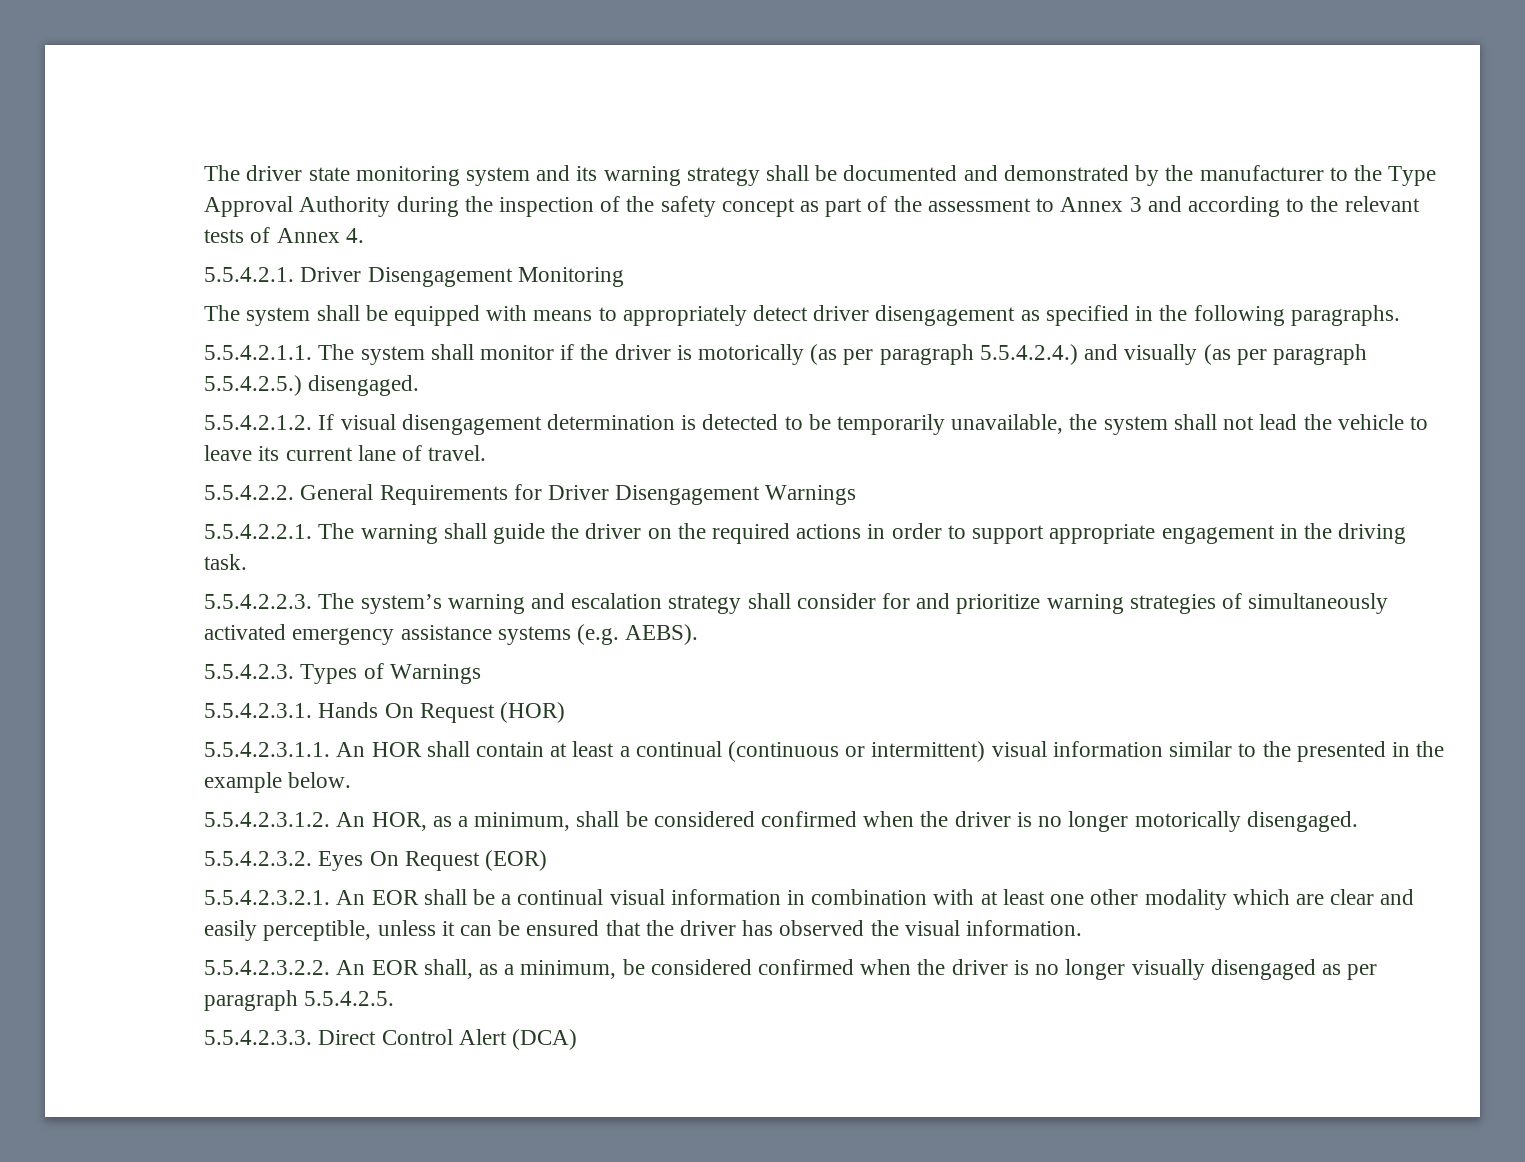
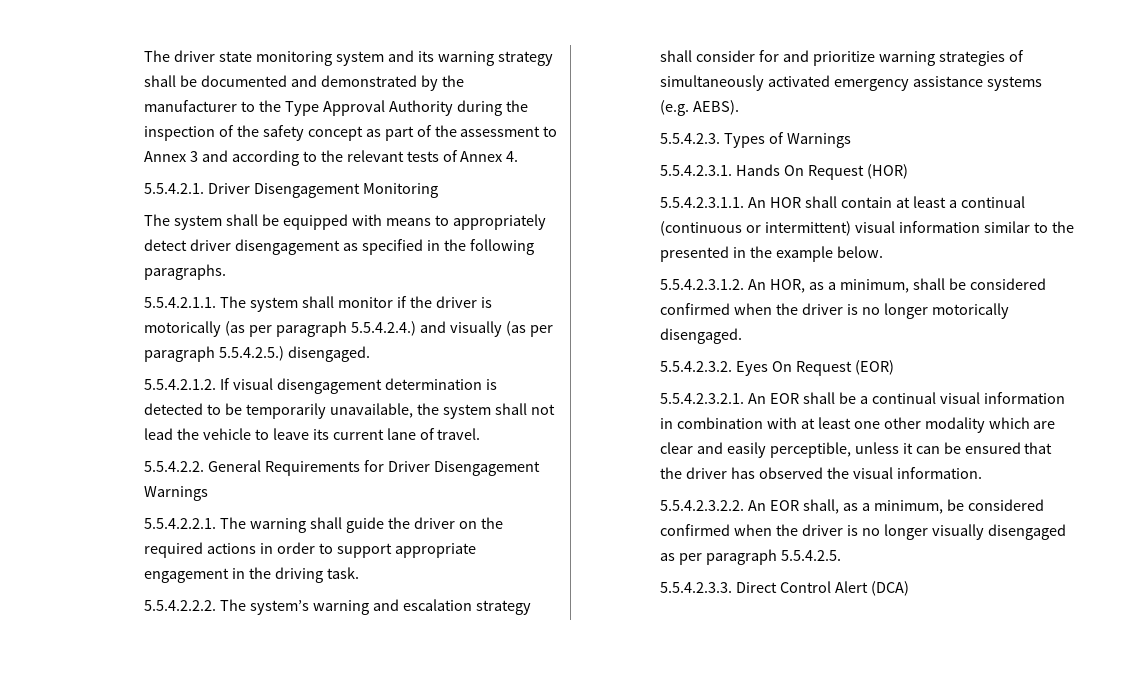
- 5.5.4.2.2.3. The system’s warning and escalation strategy shall consider for and prioritize warning strategies of simultaneously activated emergency assistance systems (e.g. AEBS).
+ 5.5.4.2.2.2. The system’s warning and escalation strategy shall consider for and prioritize warning strategies of simultaneously activated emergency assistance systems (e.g. AEBS).

